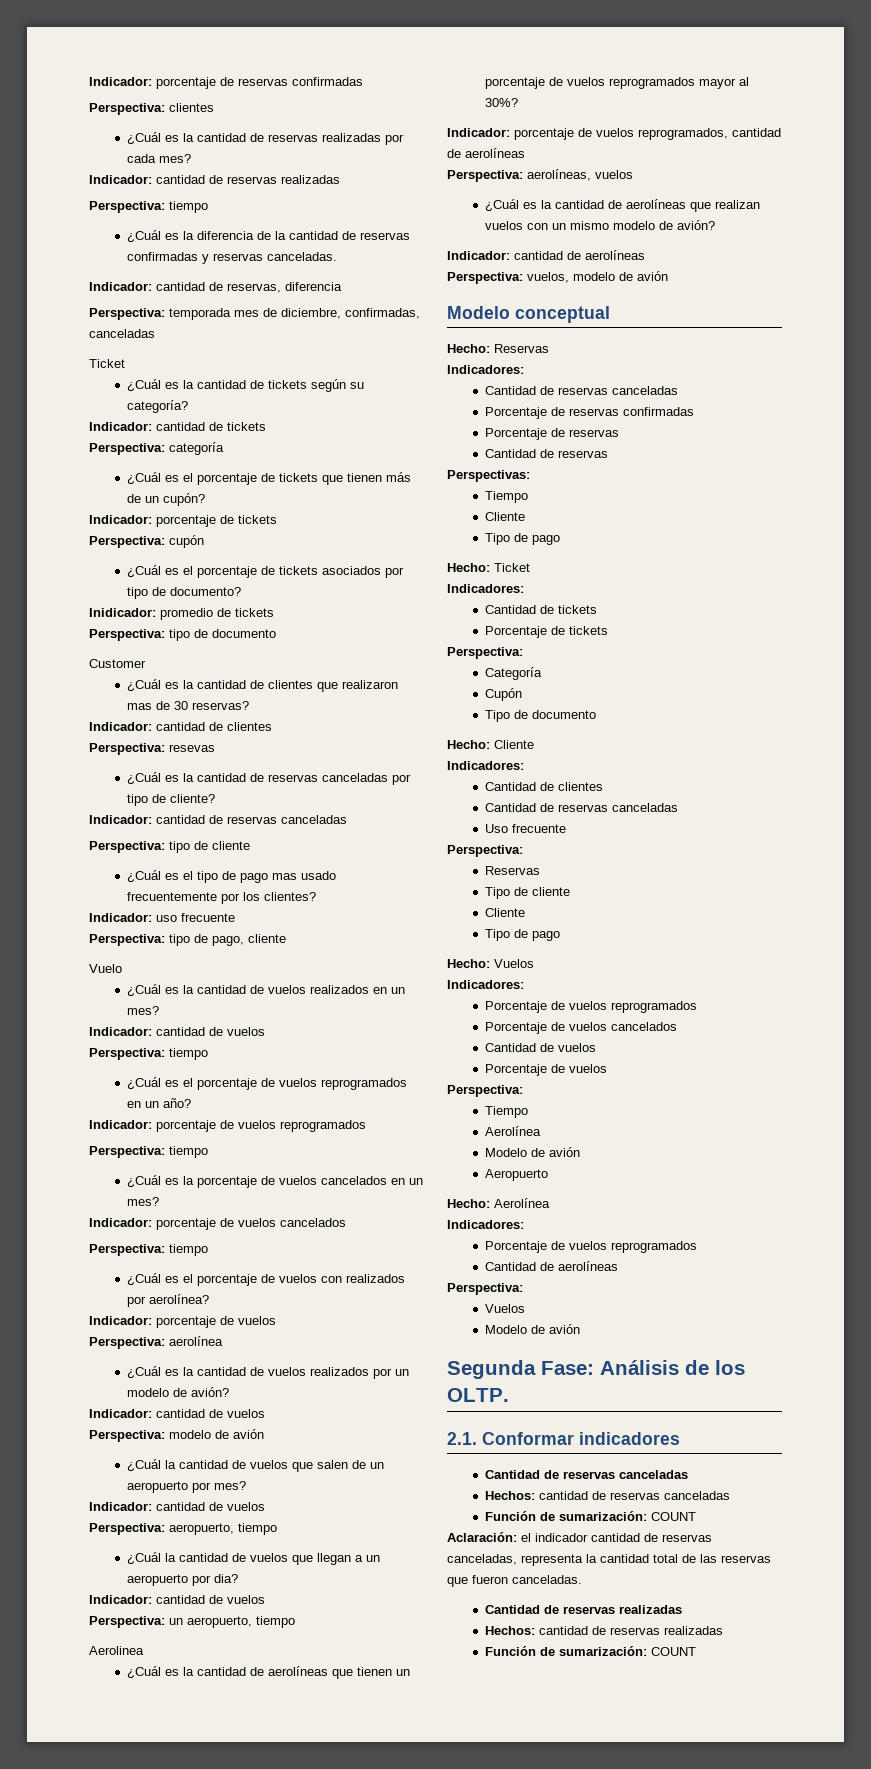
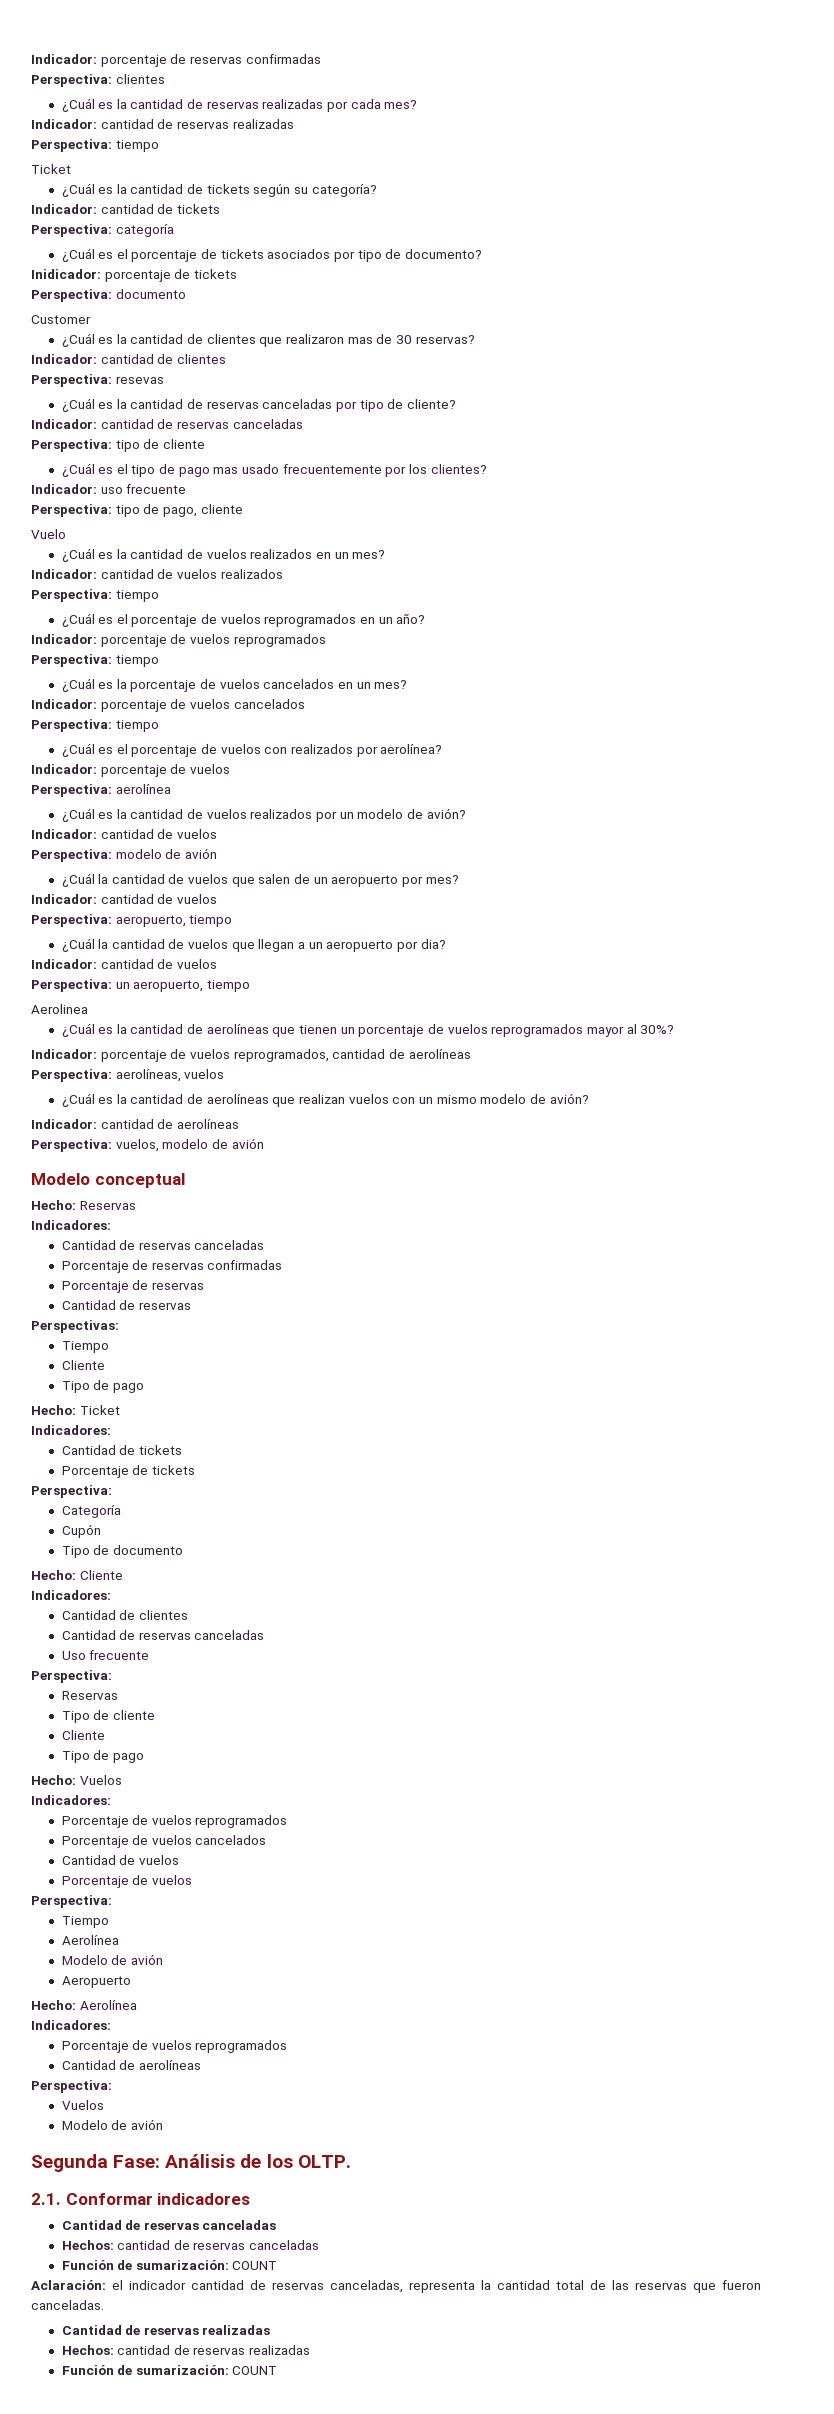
- ¿Cuál es la diferencia de la cantidad de reservas confirmadas y reservas canceladas.
- Indicador: cantidad de reservas, diferencia
- Perspectiva: temporada mes de diciembre, confirmadas, canceladas
- ¿Cuál es el porcentaje de tickets que tienen más de un cupón?
- Indicador: porcentaje de tickets
- Perspectiva: cupón
- Inidicador: promedio de tickets
- Perspectiva: tipo de documento
+ Inidicador: porcentaje de tickets
+ Perspectiva: documento
  ¿Cuál es la cantidad de vuelos realizados en un mes?
- Indicador: cantidad de vuelos
+ Indicador: cantidad de vuelos realizados

